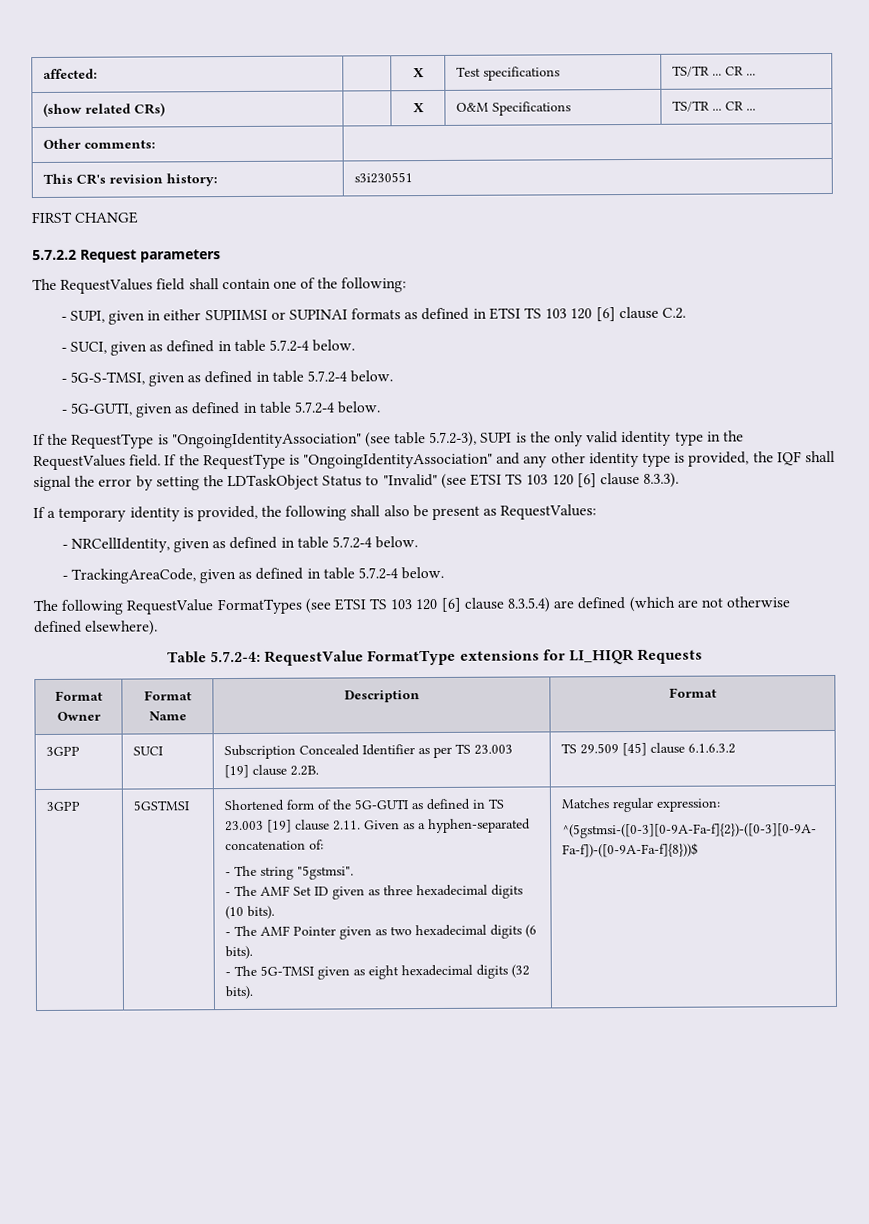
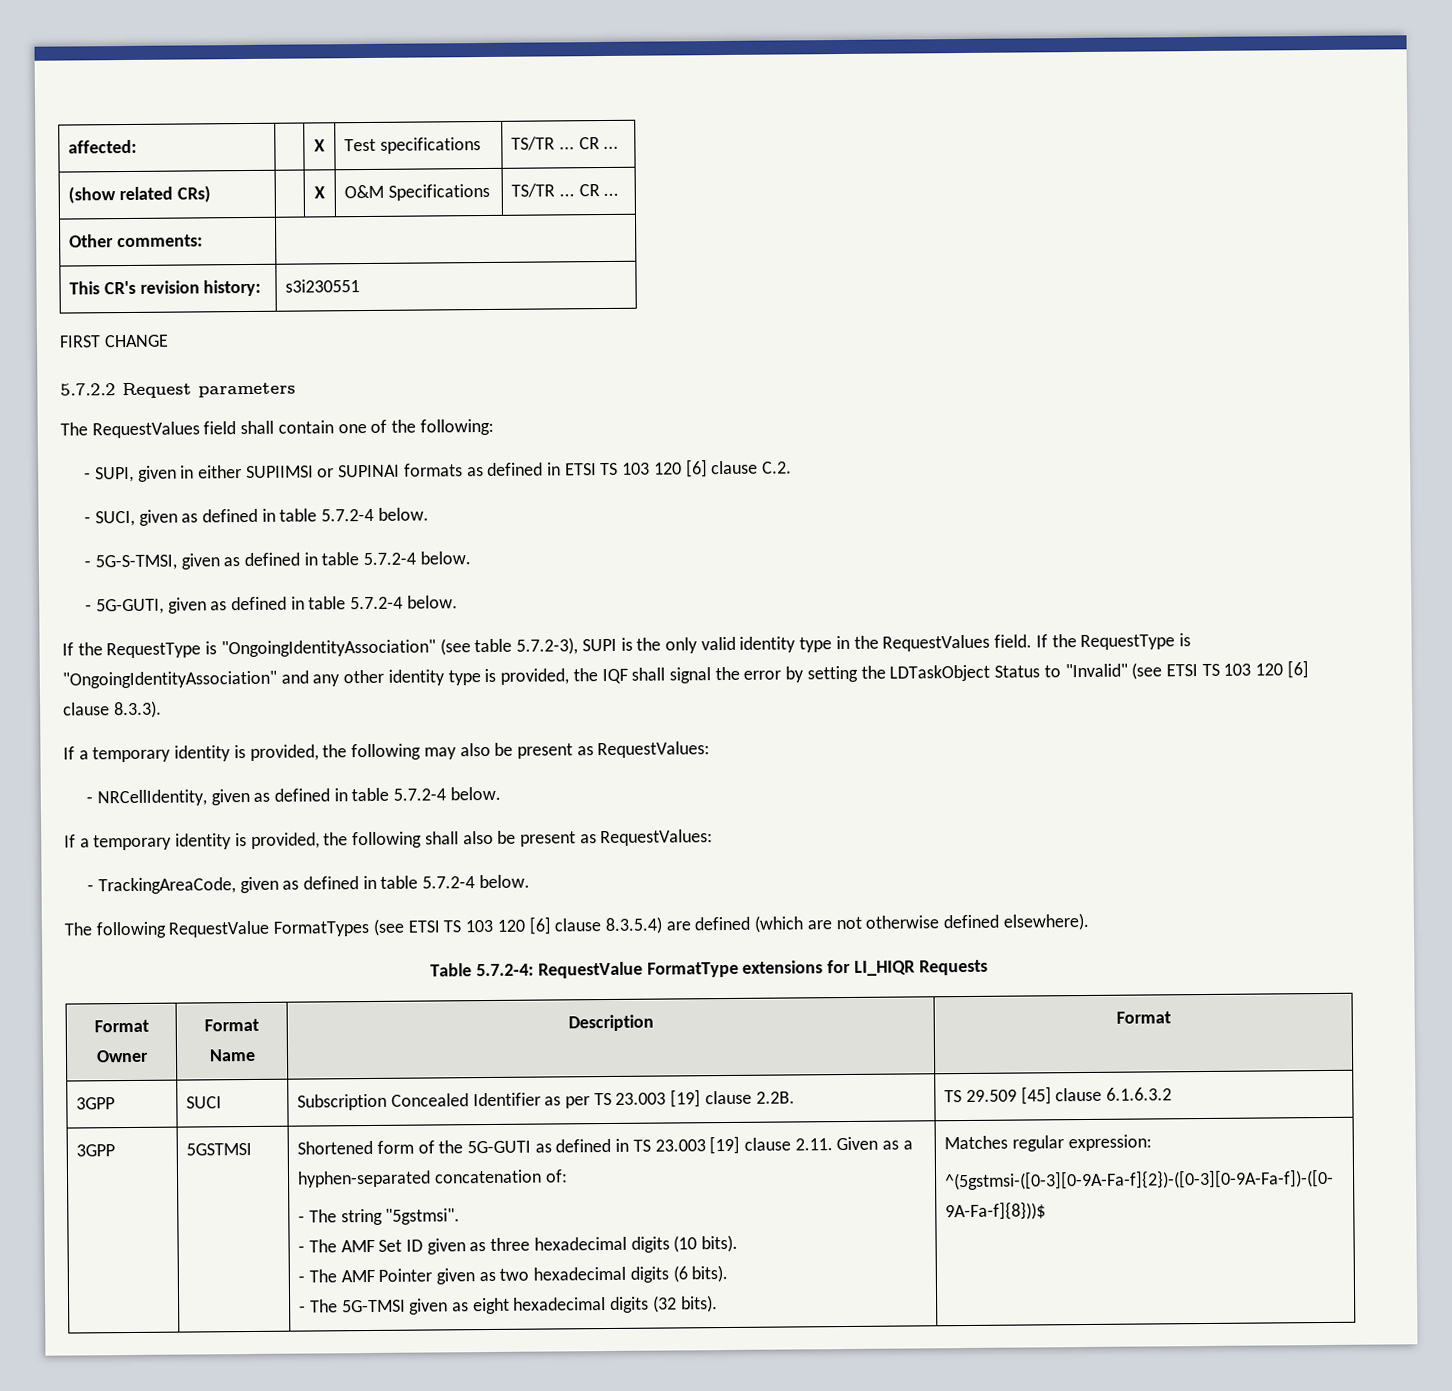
- If a temporary identity is provided, the following shall also be present as RequestValues:
+ If a temporary identity is provided, the following may also be present as RequestValues:
+ If a temporary identity is provided, the following shall also be present as RequestValues:

